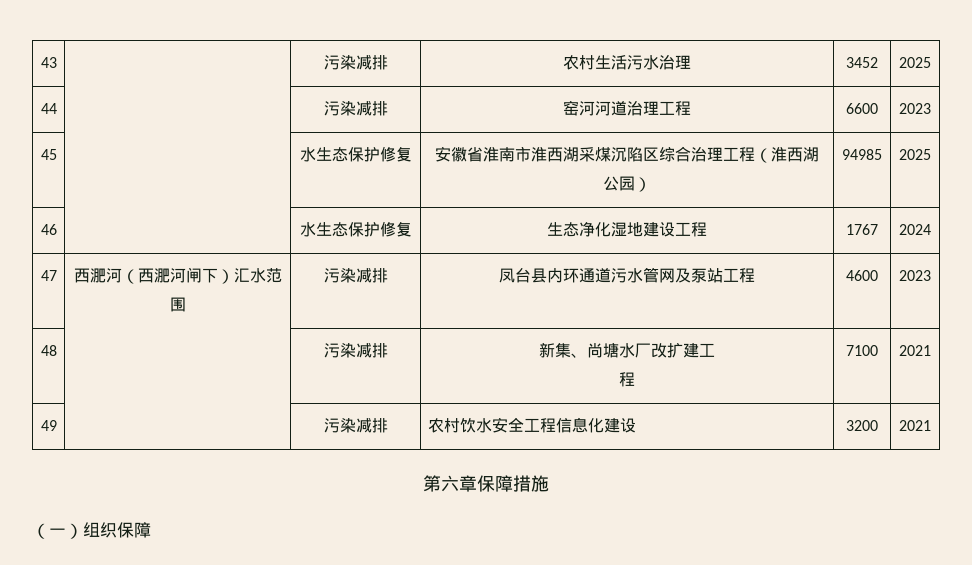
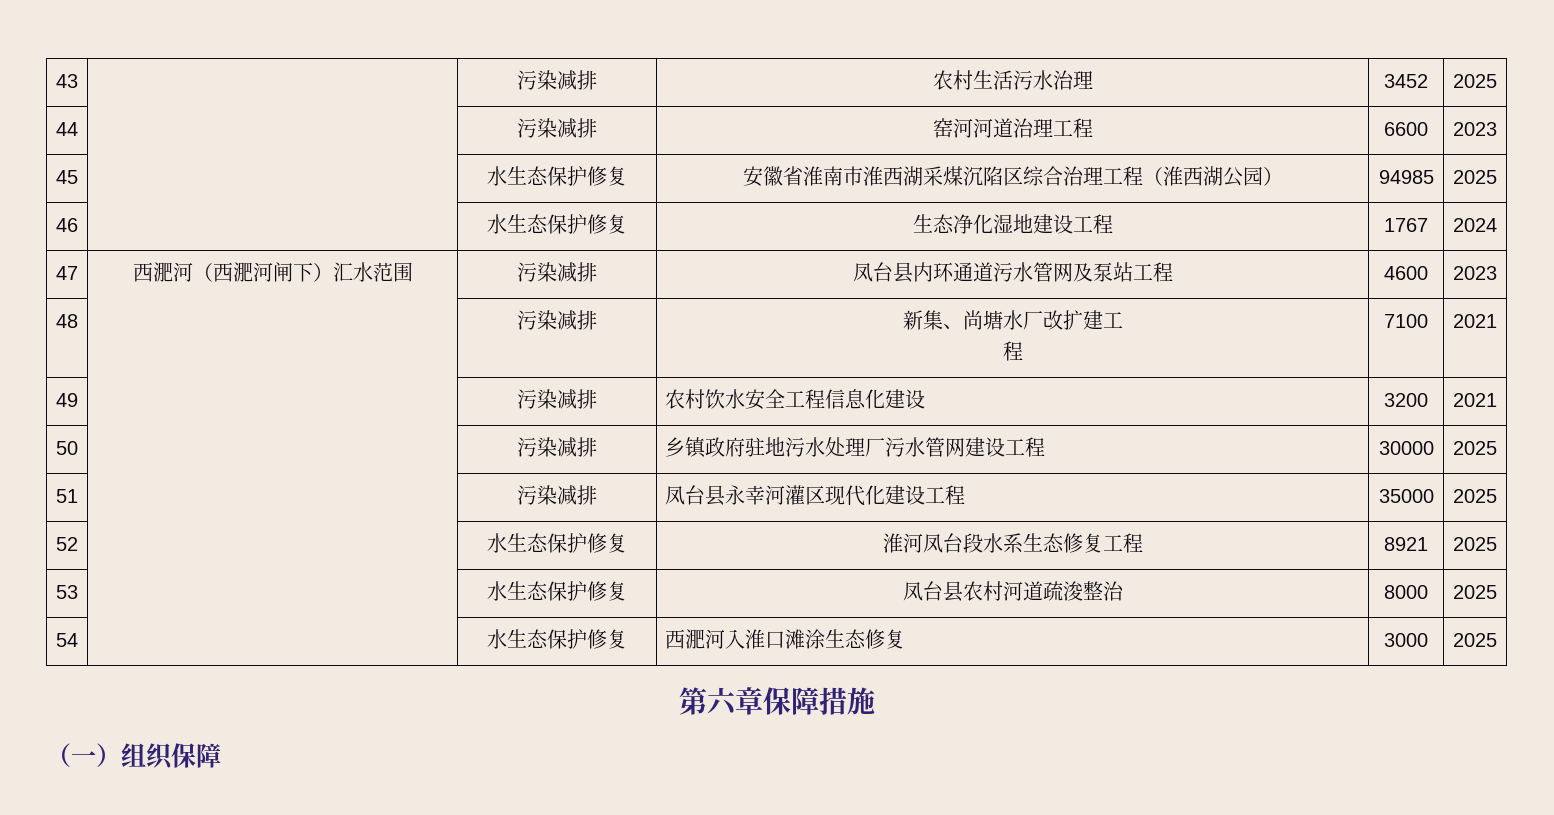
+ 50 | | 污染减排 | 乡镇政府驻地污水处理厂污水管网建设工程 | 30000 | 2025
+ 51 | | 污染减排 | 凤台县永幸河灌区现代化建设工程 | 35000 | 2025
+ 52 | | 水生态保护修复 | 淮河凤台段水系生态修复工程 | 8921 | 2025
+ 53 | | 水生态保护修复 | 凤台县农村河道疏浚整治 | 8000 | 2025
+ 54 | | 水生态保护修复 | 西淝河入淮口滩涂生态修复 | 3000 | 2025

